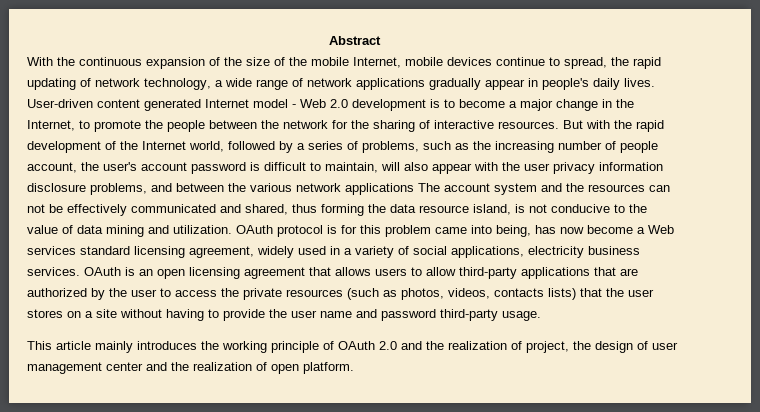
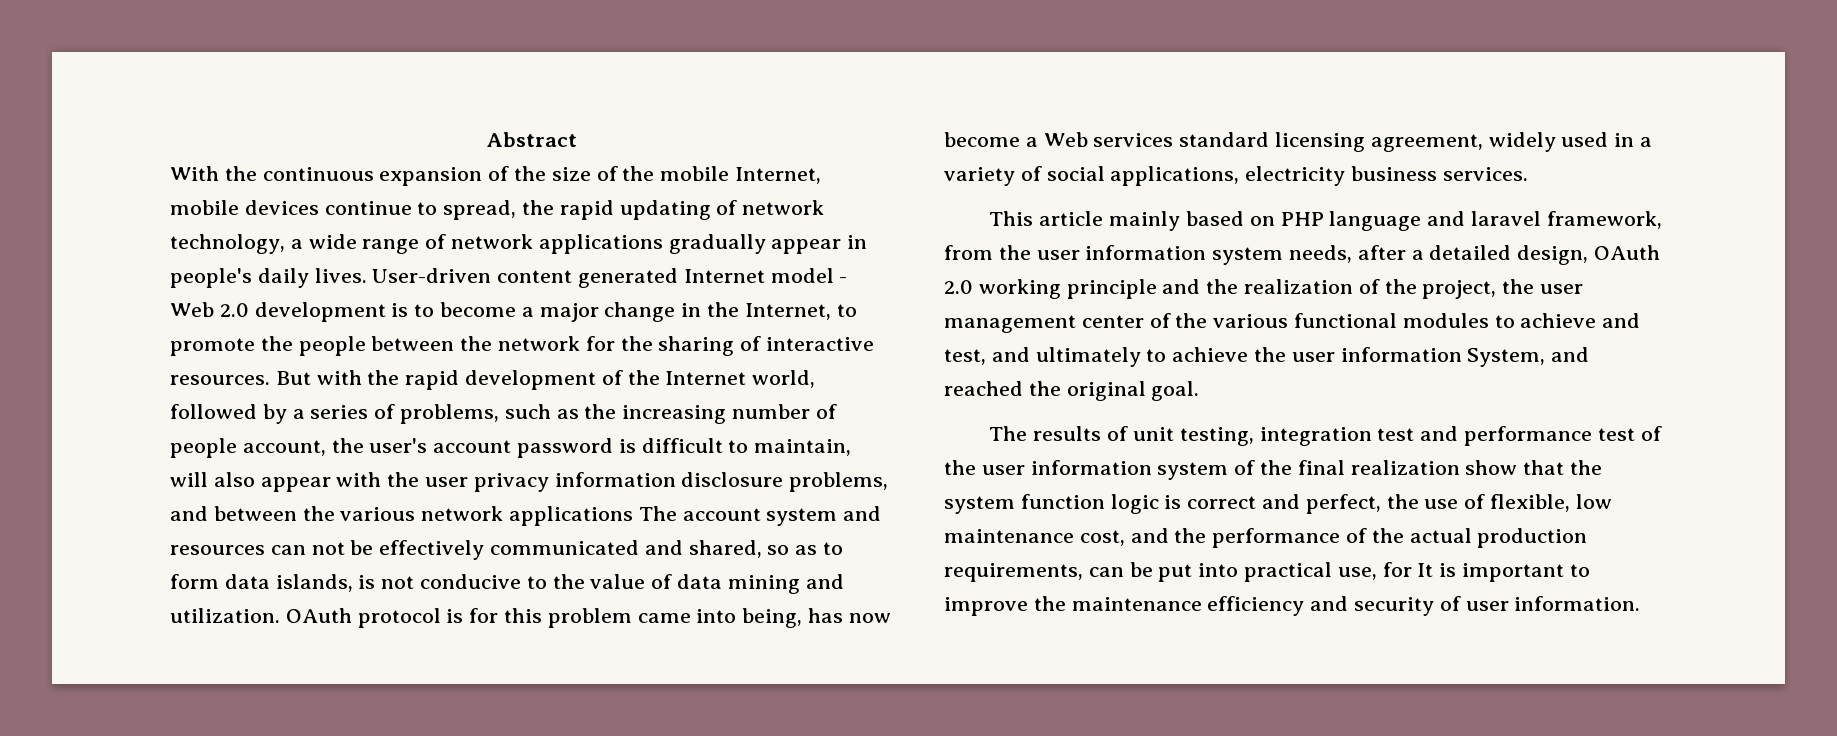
- But with the rapid development of the Internet world, followed by a series of problems, such as the increasing number of people account, the user's account password is difficult to maintain, will also appear with the user privacy information disclosure problems, and between the various network applications The account system and the resources can not be effectively communicated and shared, thus forming the data resource island, is not conducive to the value of data mining and utilization.
+ But with the rapid development of the Internet world, followed by a series of problems, such as the increasing number of people account, the user's account password is difficult to maintain, will also appear with the user privacy information disclosure problems, and between the various network applications The account system and resources can not be effectively communicated and shared, so as to form data islands, is not conducive to the value of data mining and utilization.
- OAuth protocol is for this problem came into being, has now become a Web services standard licensing agreement, widely used in a variety of social applications, electricity business services. OAuth is an open licensing agreement that allows users to allow third-party applications that are authorized by the user to access the private resources (such as photos, videos, contacts lists) that the user stores on a site without having to provide the user name and password third-party usage.
- This article mainly introduces the working principle of OAuth 2.0 and the realization of project, the design of user management center and the realization of open platform.
+ OAuth protocol is for this problem came into being, has now become a Web services standard licensing agreement, widely used in a variety of social applications, electricity business services.
+ This article mainly based on PHP language and laravel framework, from the user information system needs, after a detailed design, OAuth 2.0 working principle and the realization of the project, the user management center of the various functional modules to achieve and test, and ultimately to achieve the user information System, and reached the original goal.
+ The results of unit testing, integration test and performance test of the user information system of the final realization show that the system function logic is correct and perfect, the use of flexible, low maintenance cost, and the performance of the actual production requirements, can be put into practical use, for It is important to improve the maintenance efficiency and security of user information.

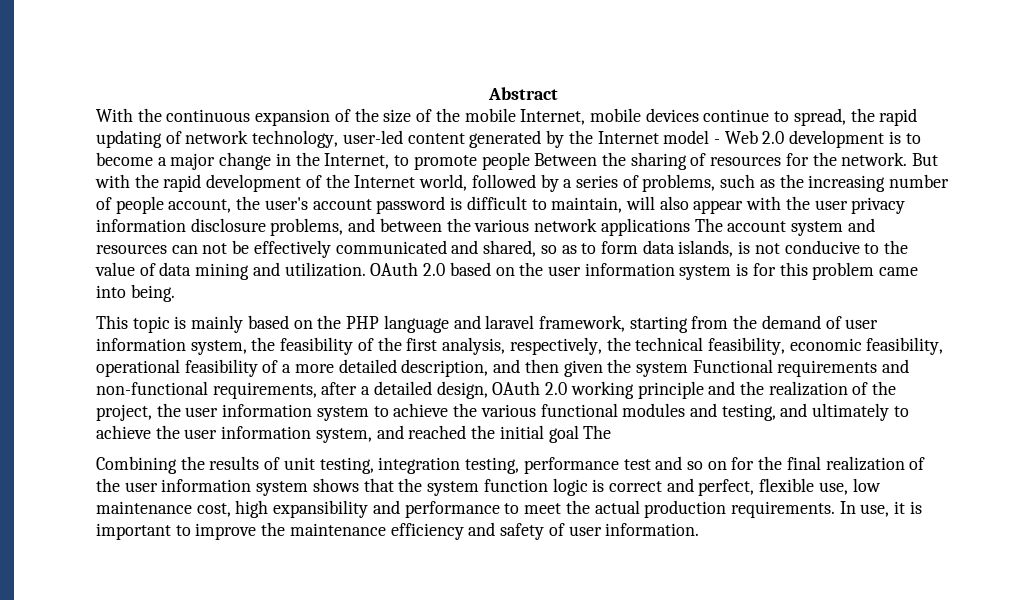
- With the continuous expansion of the size of the mobile Internet, mobile devices continue to spread, the rapid updating of network technology, a wide range of network applications gradually appear in people's daily lives. User-driven content generated Internet model - Web 2.0 development is to become a major change in the Internet, to promote the people between the network for the sharing of interactive resources.
+ With the continuous expansion of the size of the mobile Internet, mobile devices continue to spread, the rapid updating of network technology, user-led content generated by the Internet model - Web 2.0 development is to become a major change in the Internet, to promote people Between the sharing of resources for the network.
- OAuth protocol is for this problem came into being, has now become a Web services standard licensing agreement, widely used in a variety of social applications, electricity business services.
+ OAuth 2.0 based on the user information system is for this problem came into being.
- This article mainly based on PHP language and laravel framework, from the user information system needs, after a detailed design, OAuth 2.0 working principle and the realization of the project, the user management center of the various functional modules to achieve and test, and ultimately to achieve the user information System, and reached the original goal.
- The results of unit testing, integration test and performance test of the user information system of the final realization show that the system function logic is correct and perfect, the use of flexible, low maintenance cost, and the performance of the actual production requirements, can be put into practical use, for It is important to improve the maintenance efficiency and security of user information.
+ This topic is mainly based on the PHP language and laravel framework, starting from the demand of user information system, the feasibility of the first analysis, respectively, the technical feasibility, economic feasibility, operational feasibility of a more detailed description, and then given the system Functional requirements and non-functional requirements, after a detailed design, OAuth 2.0 working principle and the realization of the project, the user information system to achieve the various functional modules and testing, and ultimately to achieve the user information system, and reached the initial goal The
+ Combining the results of unit testing, integration testing, performance test and so on for the final realization of the user information system shows that the system function logic is correct and perfect, flexible use, low maintenance cost, high expansibility and performance to meet the actual production requirements. In use, it is important to improve the maintenance efficiency and safety of user information.

